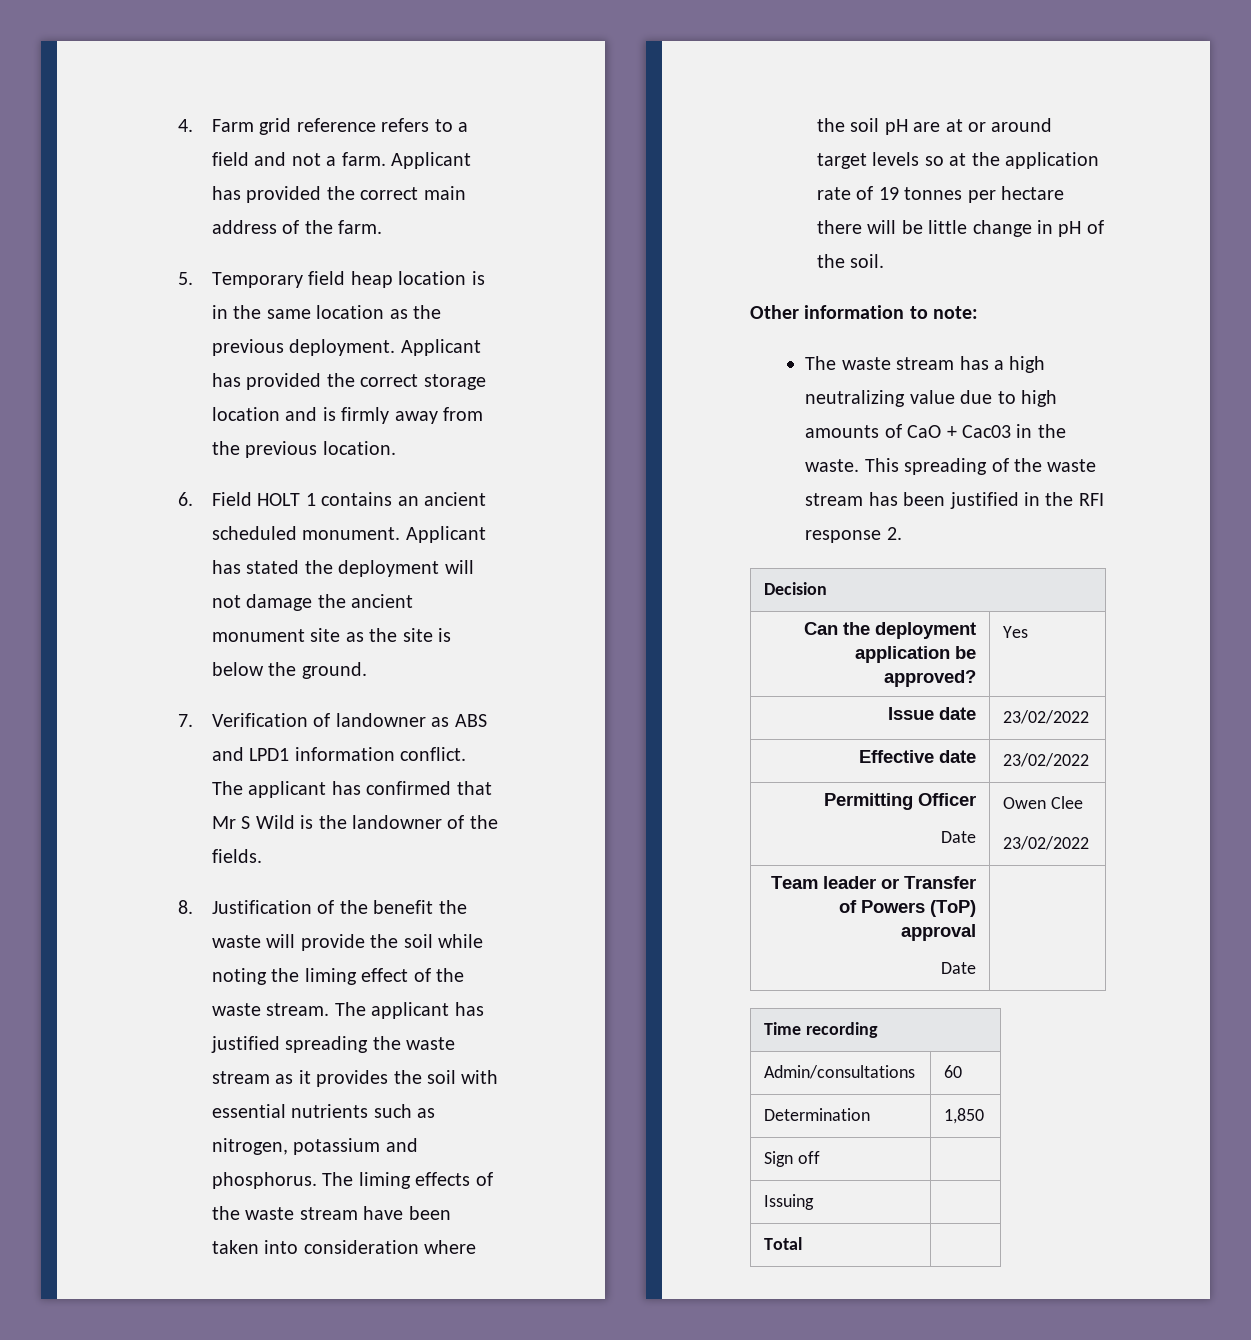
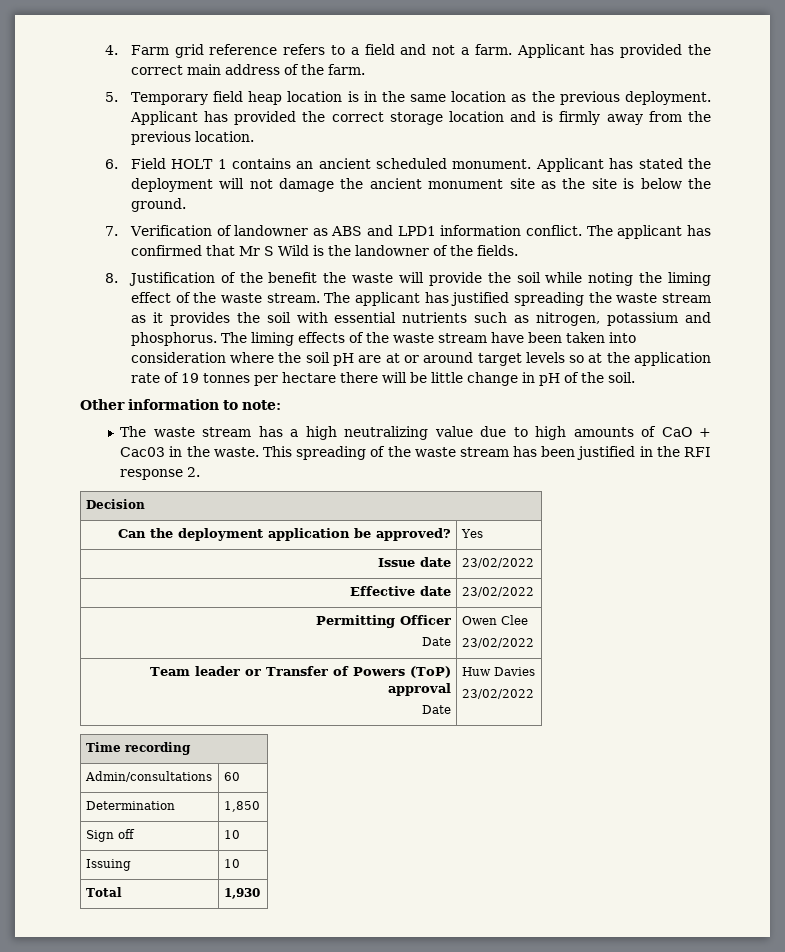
  Team leader or Transfer of Powers (ToP) approval
- Date |
+ Date | Huw Davies
+ 23/02/2022
- Sign off |
+ Sign off | 10
- Issuing |
+ Issuing | 10
- Total |
+ Total | 1,930

